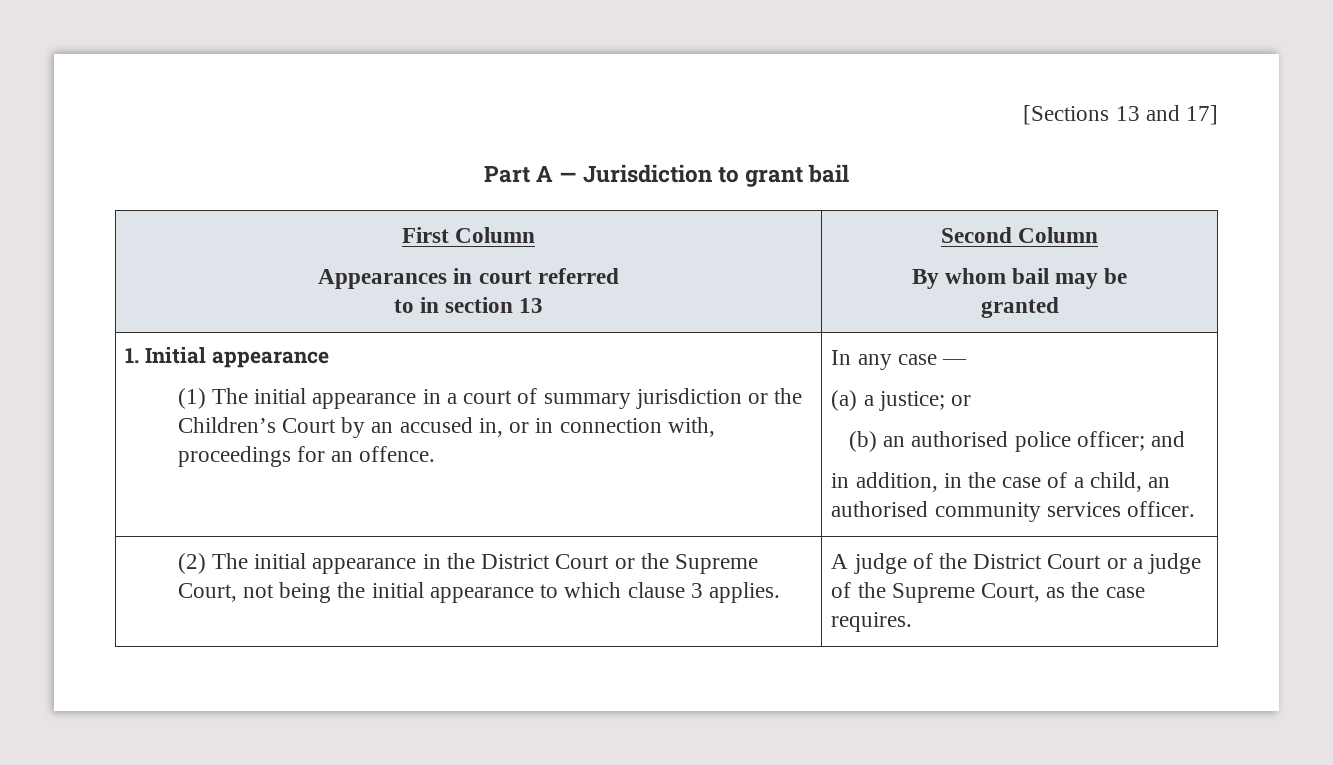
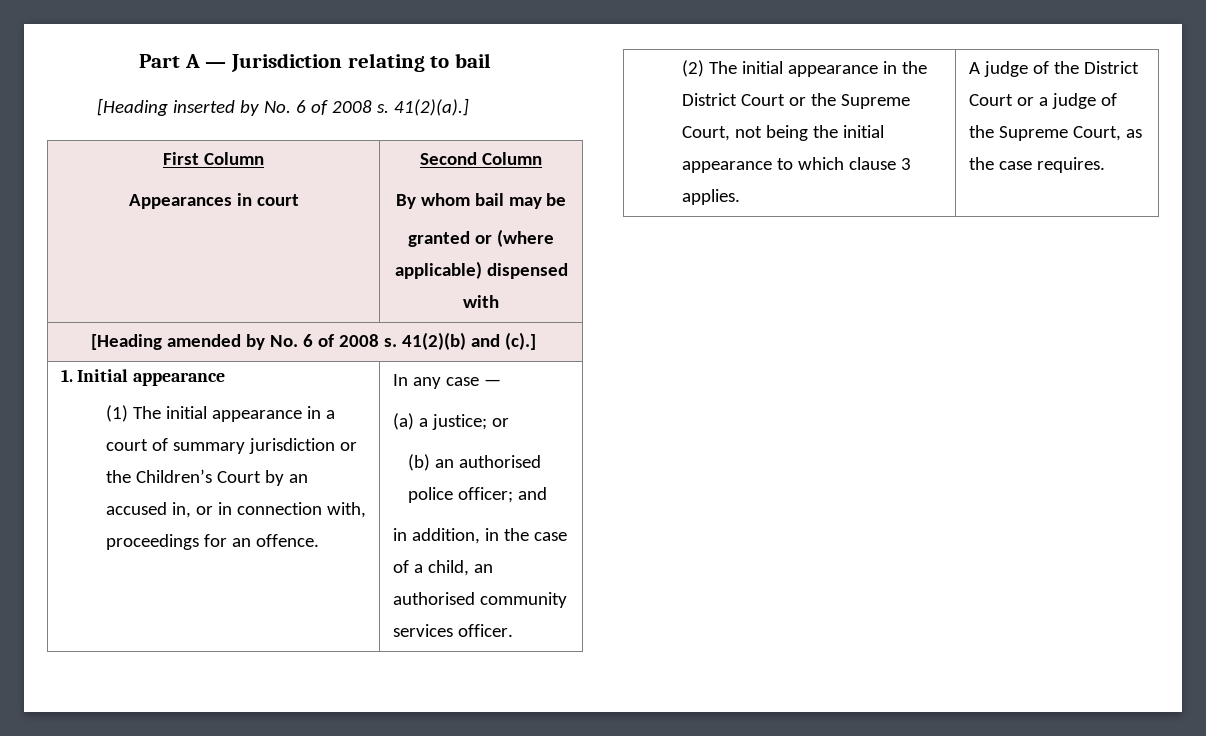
- [Sections 13 and 17]
- Part A — Jurisdiction to grant bail
+ Part A — Jurisdiction relating to bail
+ [Heading inserted by No. 6 of 2008 s. 41(2)(a).]
  First Column
- Appearances in court referred
- to in section 13 | Second Column
+ Appearances in court | Second Column
  By whom bail may be
- granted
+ granted or (where applicable) dispensed with
+ [Heading amended by No. 6 of 2008 s. 41(2)(b) and (c).]

